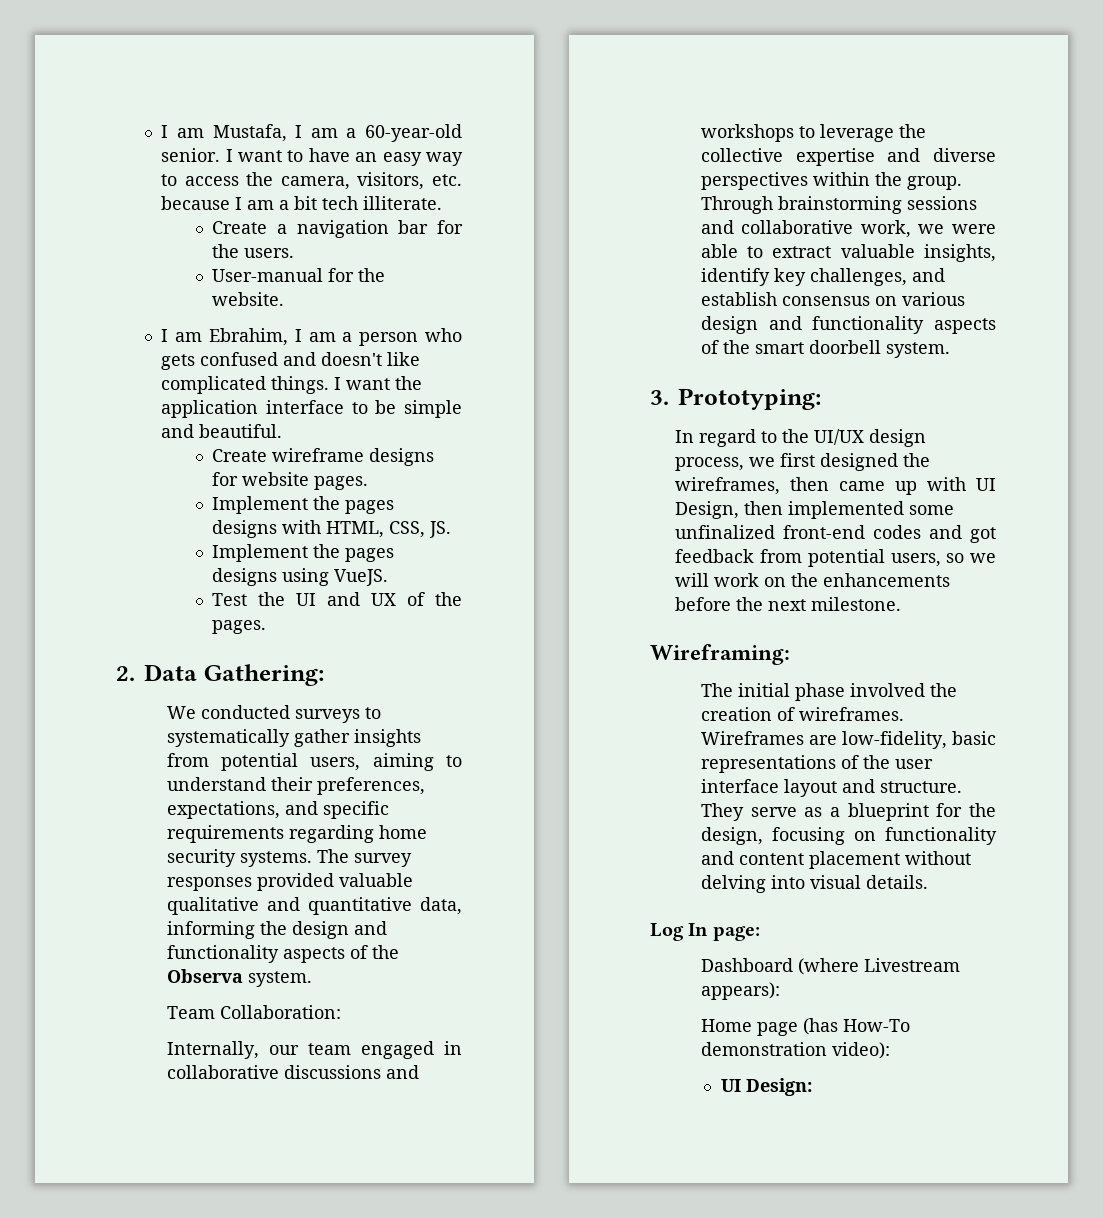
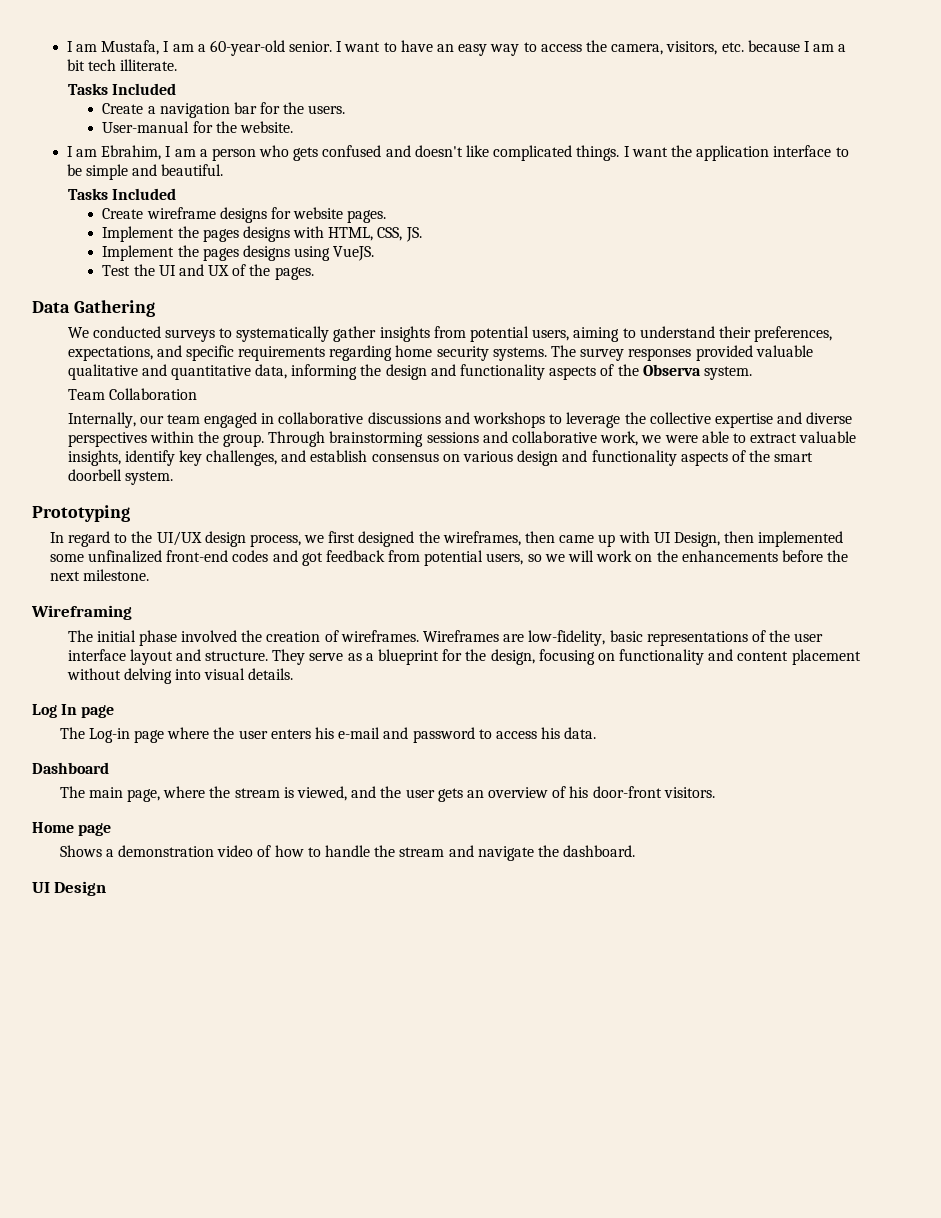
  I want to have an easy way to access the camera, visitors, etc. because I am a bit tech illiterate.
+ Tasks Included
  I want the application interface to be simple and beautiful.
+ Tasks Included
- 2. Data Gathering:
+ Data Gathering
- Team Collaboration:
+ Team Collaboration
- 3. Prototyping:
+ Prototyping
- Wireframing:
+ Wireframing
- Log In page:
- Dashboard (where Livestream appears):
- Home page (has How-To demonstration video):
- UI Design:
+ Log In page
+ The Log-in page where the user enters his e-mail and password to access his data.
+ Dashboard
+ The main page, where the stream is viewed, and the user gets an overview of his door-front visitors.
+ Home page
+ Shows a demonstration video of how to handle the stream and navigate the dashboard.
+ UI Design

